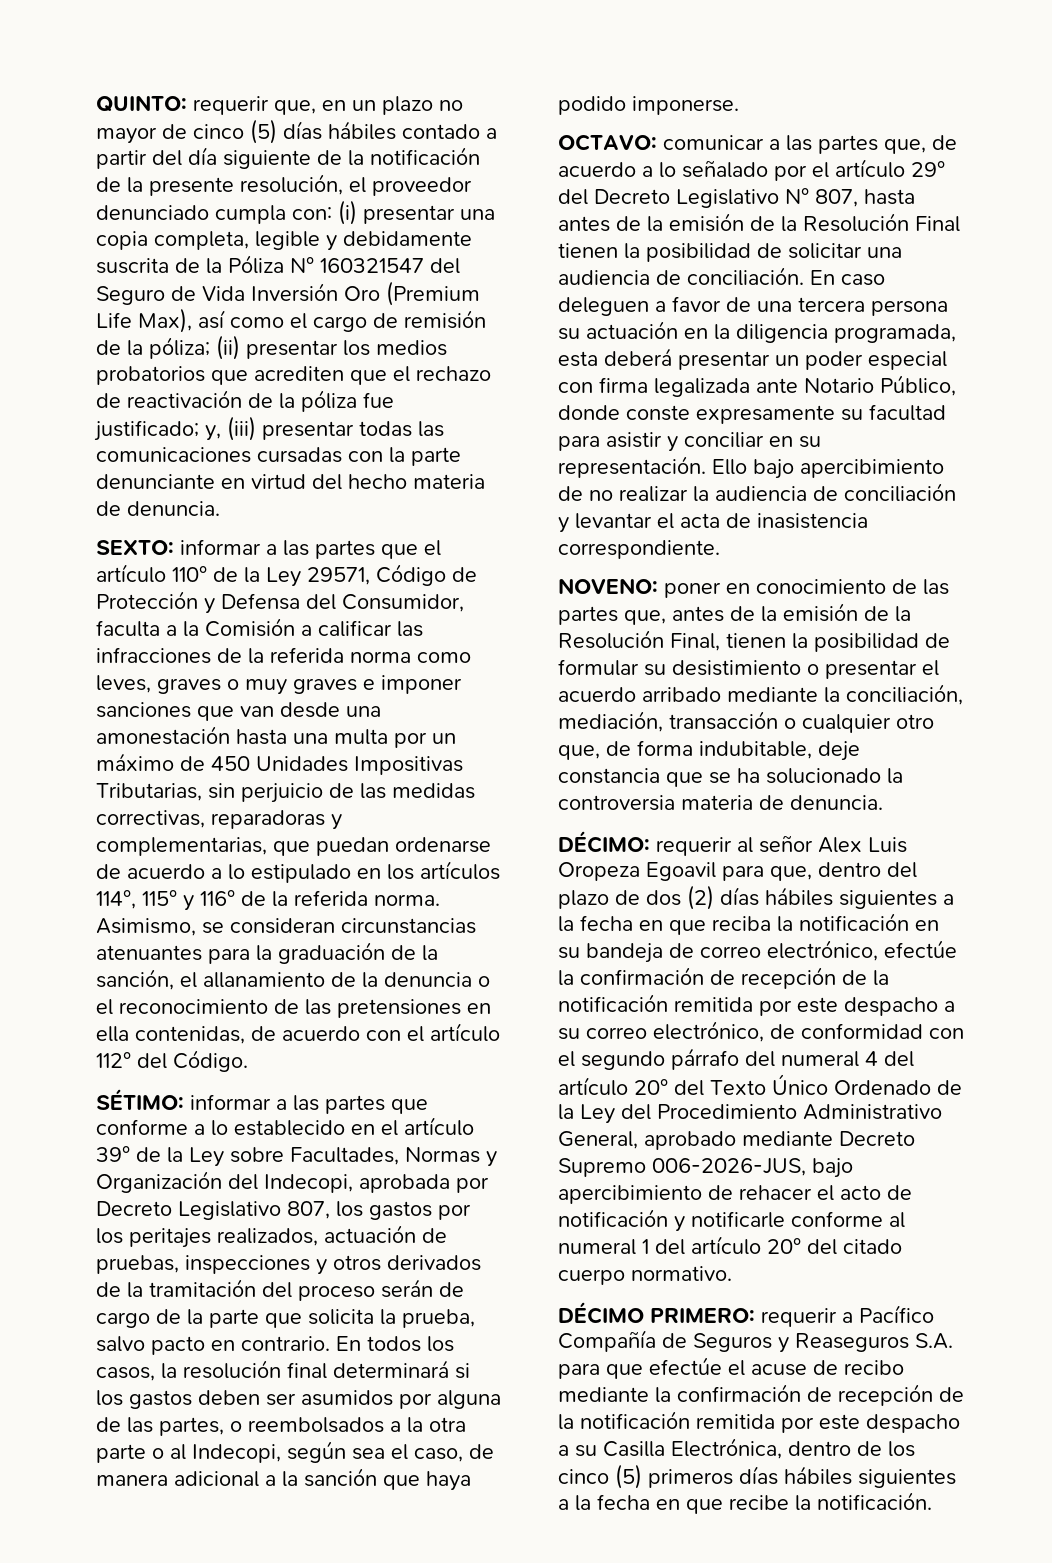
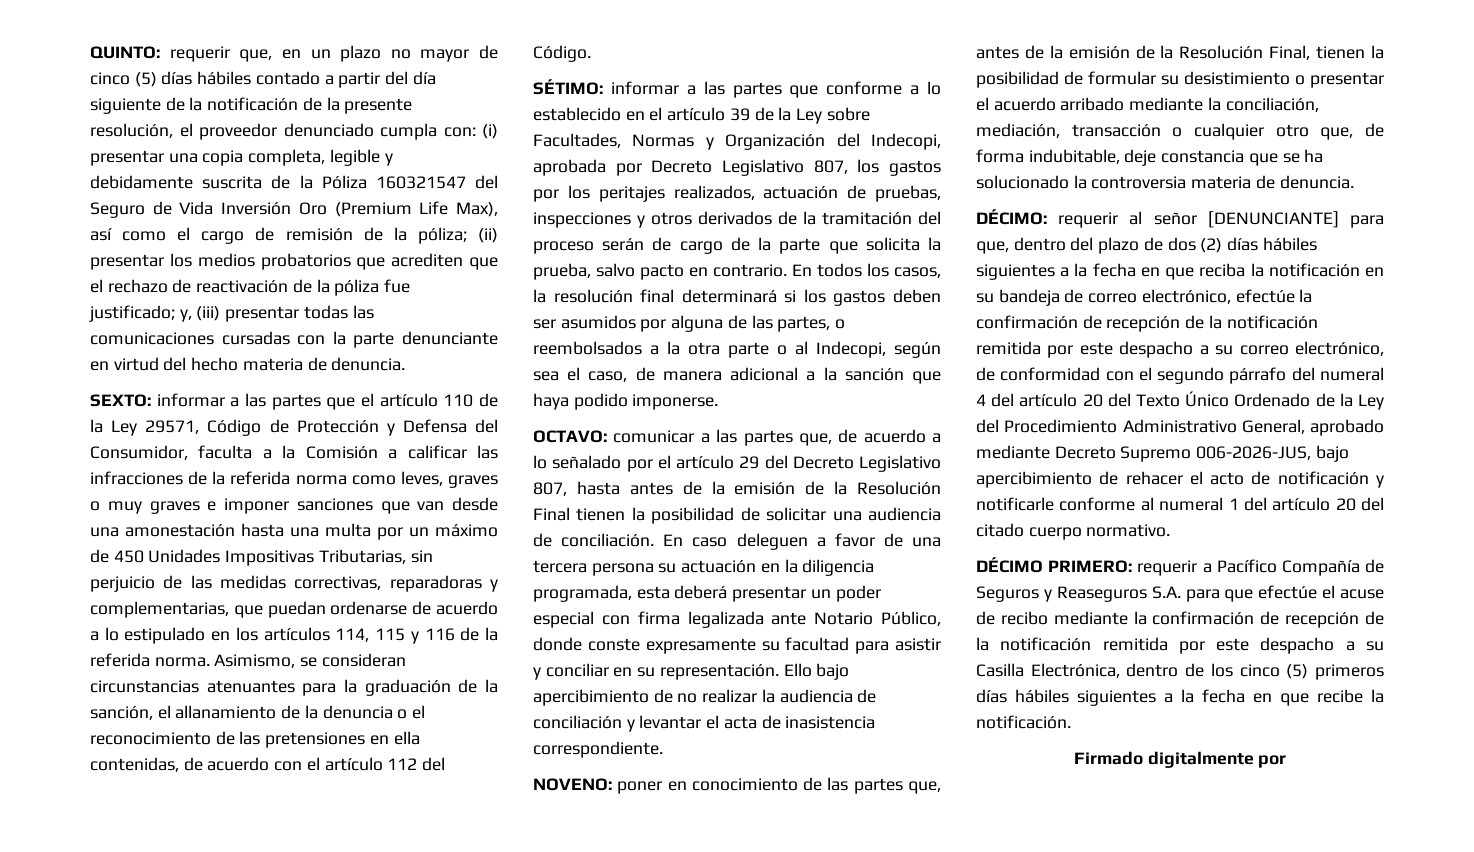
- (i) presentar una copia completa, legible y debidamente suscrita de la Póliza N° 160321547 del Seguro de Vida Inversión Oro (Premium Life Max), así como el cargo de remisión de la póliza;
+ (i) presentar una copia completa, legible y debidamente suscrita de la Póliza 160321547 del Seguro de Vida Inversión Oro (Premium Life Max), así como el cargo de remisión de la póliza;
- informar a las partes que el artículo 110° de la Ley 29571, Código de Protección y Defensa del Consumidor, faculta a la Comisión a calificar las infracciones de la referida norma como leves, graves o muy graves e imponer sanciones que van desde una amonestación hasta una multa por un máximo de 450 Unidades Impositivas Tributarias, sin perjuicio de las medidas correctivas, reparadoras y complementarias, que puedan ordenarse de acuerdo a lo estipulado en los artículos 114°, 115° y 116° de la referida norma.
+ informar a las partes que el artículo 110 de la Ley 29571, Código de Protección y Defensa del Consumidor, faculta a la Comisión a calificar las infracciones de la referida norma como leves, graves o muy graves e imponer sanciones que van desde una amonestación hasta una multa por un máximo de 450 Unidades Impositivas Tributarias, sin perjuicio de las medidas correctivas, reparadoras y complementarias, que puedan ordenarse de acuerdo a lo estipulado en los artículos 114, 115 y 116 de la referida norma.
- Asimismo, se consideran circunstancias atenuantes para la graduación de la sanción, el allanamiento de la denuncia o el reconocimiento de las pretensiones en ella contenidas, de acuerdo con el artículo 112° del Código.
+ Asimismo, se consideran circunstancias atenuantes para la graduación de la sanción, el allanamiento de la denuncia o el reconocimiento de las pretensiones en ella contenidas, de acuerdo con el artículo 112 del Código.
- SÉTIMO: informar a las partes que conforme a lo establecido en el artículo 39° de la Ley sobre Facultades, Normas y Organización del Indecopi, aprobada por Decreto Legislativo 807, los gastos por los peritajes realizados, actuación de pruebas, inspecciones y otros derivados de la tramitación del proceso serán de cargo de la parte que solicita la prueba, salvo pacto en contrario.
+ SÉTIMO: informar a las partes que conforme a lo establecido en el artículo 39 de la Ley sobre Facultades, Normas y Organización del Indecopi, aprobada por Decreto Legislativo 807, los gastos por los peritajes realizados, actuación de pruebas, inspecciones y otros derivados de la tramitación del proceso serán de cargo de la parte que solicita la prueba, salvo pacto en contrario.
- OCTAVO: comunicar a las partes que, de acuerdo a lo señalado por el artículo 29° del Decreto Legislativo N° 807, hasta antes de la emisión de la Resolución Final tienen la posibilidad de solicitar una audiencia de conciliación.
+ OCTAVO: comunicar a las partes que, de acuerdo a lo señalado por el artículo 29 del Decreto Legislativo 807, hasta antes de la emisión de la Resolución Final tienen la posibilidad de solicitar una audiencia de conciliación.
- requerir al señor Alex Luis Oropeza Egoavil para que, dentro del plazo de dos (2) días hábiles siguientes a la fecha en que reciba la notificación en su bandeja de correo electrónico, efectúe la confirmación de recepción de la notificación remitida por este despacho a su correo electrónico, de conformidad con el segundo párrafo del numeral 4 del artículo 20° del Texto Único Ordenado de la Ley del Procedimiento Administrativo General, aprobado mediante Decreto Supremo 006-2026-JUS, bajo apercibimiento de rehacer el acto de notificación y notificarle conforme al numeral 1 del artículo 20° del citado cuerpo normativo.
+ requerir al señor [DENUNCIANTE] para que, dentro del plazo de dos (2) días hábiles siguientes a la fecha en que reciba la notificación en su bandeja de correo electrónico, efectúe la confirmación de recepción de la notificación remitida por este despacho a su correo electrónico, de conformidad con el segundo párrafo del numeral 4 del artículo 20 del Texto Único Ordenado de la Ley del Procedimiento Administrativo General, aprobado mediante Decreto Supremo 006-2026-JUS, bajo apercibimiento de rehacer el acto de notificación y notificarle conforme al numeral 1 del artículo 20 del citado cuerpo normativo.
+ Firmado digitalmente por

